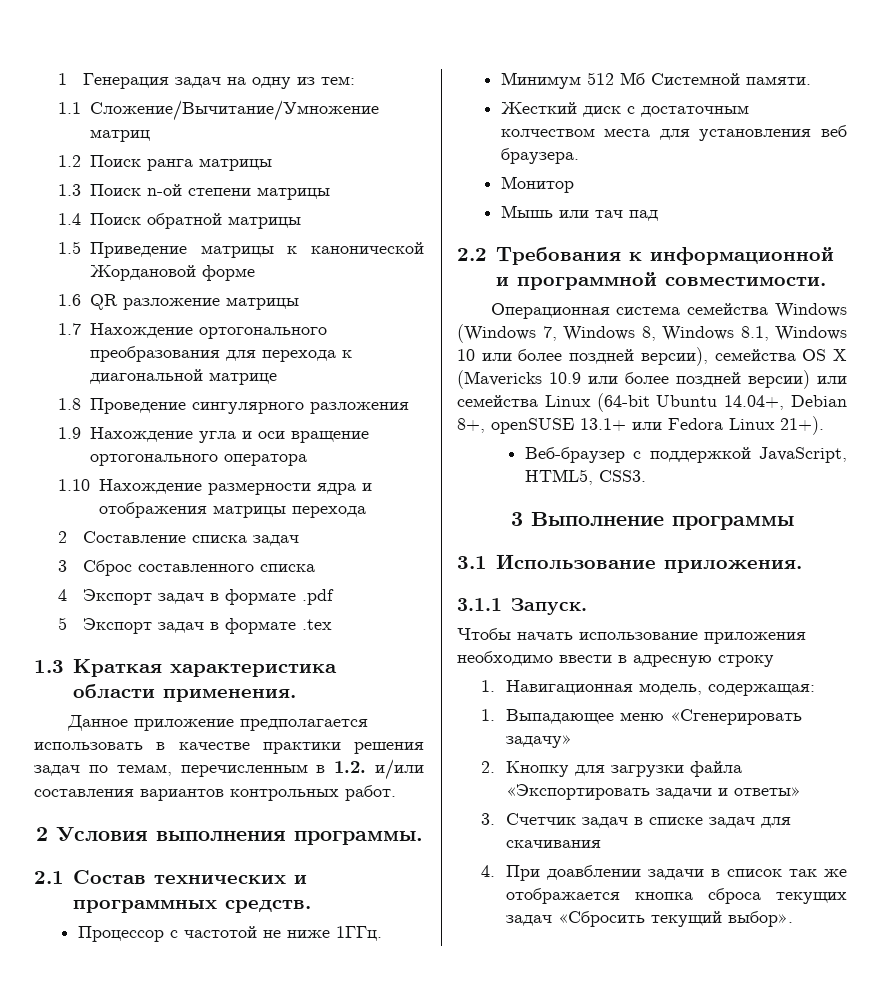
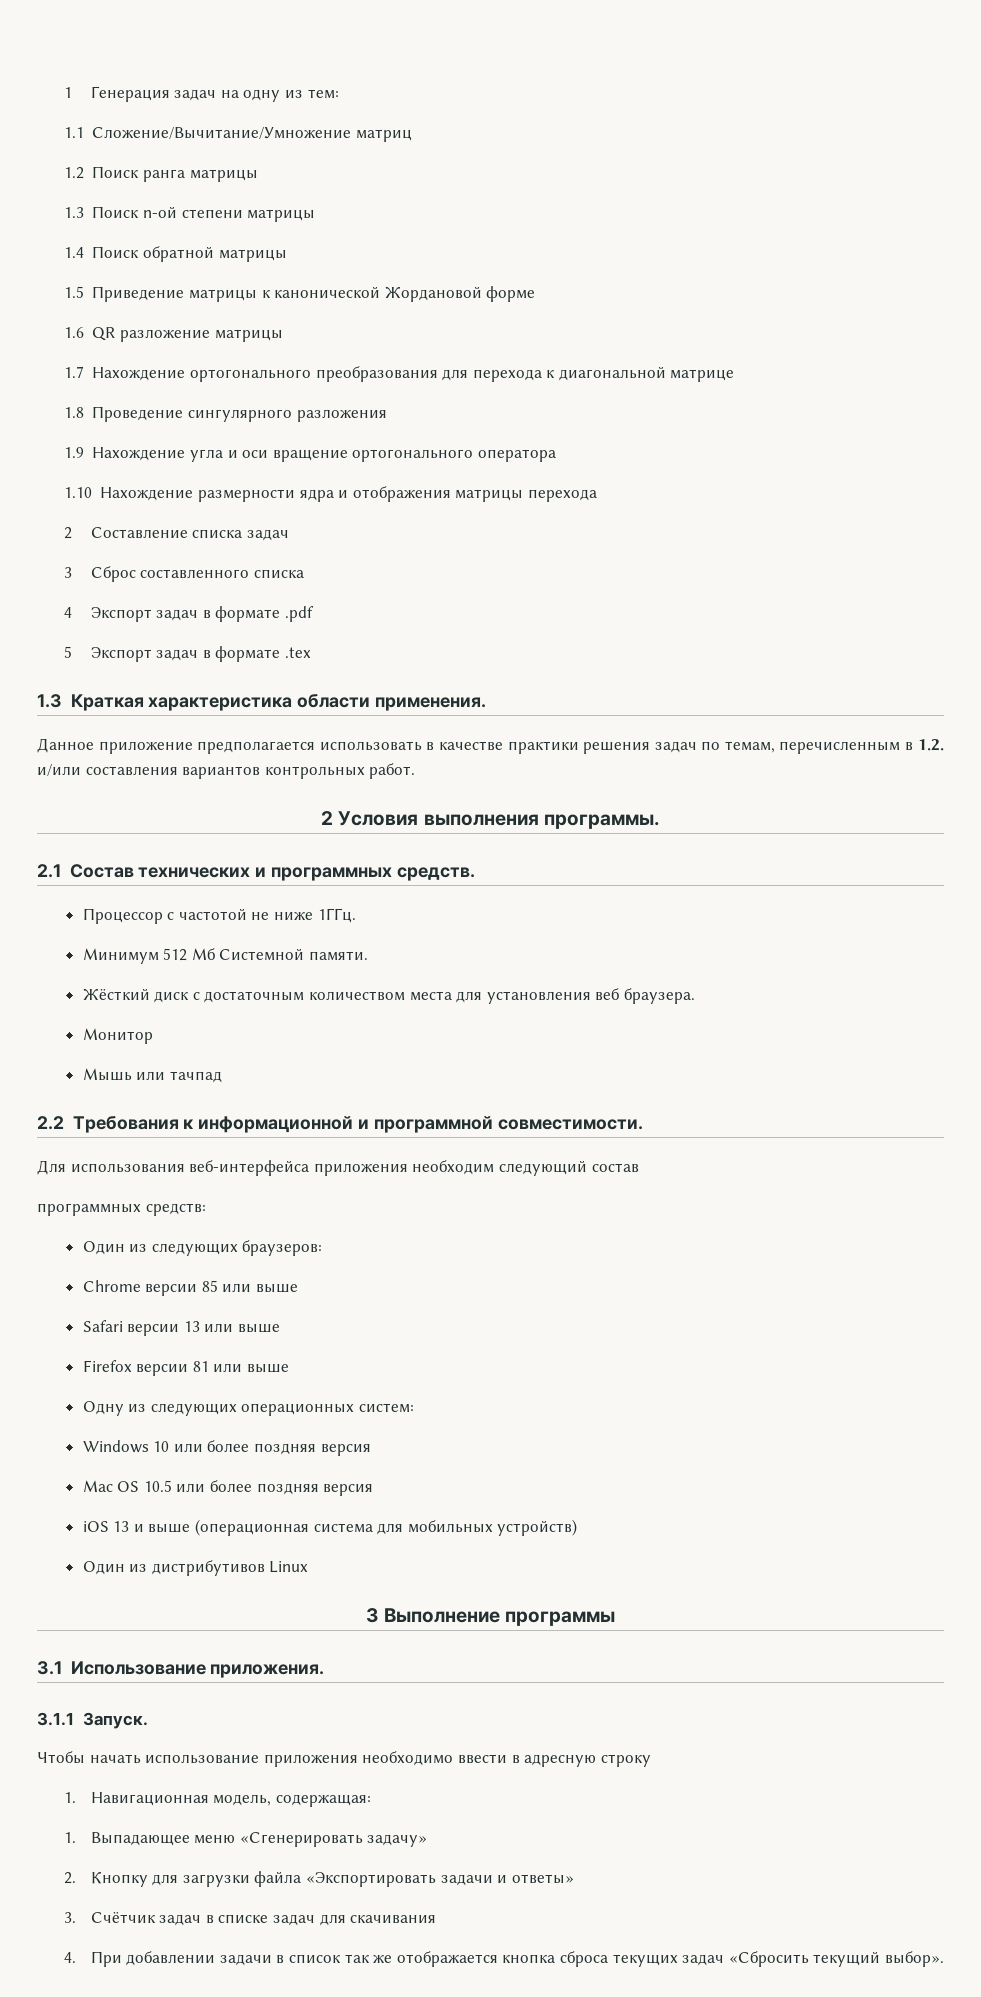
- Жесткий диск с достаточным колчеством места для установления веб браузера.
+ Жёсткий диск с достаточным количеством места для установления веб браузера.
- Мышь или тач пад
+ Мышь или тачпад
- Операционная система семейства Windows (Windows 7, Windows 8, Windows 8.1, Windows 10 или более поздней версии), семейства OS X (Mavericks 10.9 или более поздней версии) или семейства Linux (64-bit Ubuntu 14.04+, Debian 8+, openSUSE 13.1+ или Fedora Linux 21+).
- Веб-браузер с поддержкой JavaScript, HTML5, CSS3.
+ Для использования веб-интерфейса приложения необходим следующий состав
+ программных средств:
+ Один из следующих браузеров:
+ Chrome версии 85 или выше
+ Safari версии 13 или выше
+ Firefox версии 81 или выше
+ Одну из следующих операционных систем:
+ Windows 10 или более поздняя версия
+ Mac OS 10.5 или более поздняя версия
+ iOS 13 и выше (операционная система для мобильных устройств)
+ Один из дистрибутивов Linux
- 3. Счетчик задач в списке задач для скачивания
+ 3. Счётчик задач в списке задач для скачивания
- 4. При доавблении задачи в список так же отображается кнопка сброса текущих задач «Сбросить текущий выбор».
+ 4. При добавлении задачи в список так же отображается кнопка сброса текущих задач «Сбросить текущий выбор».

